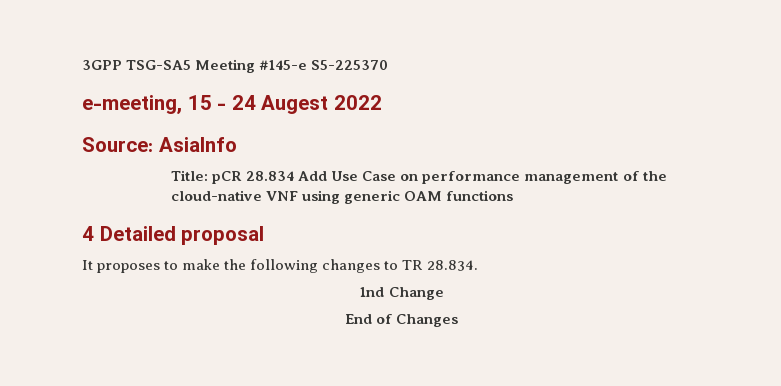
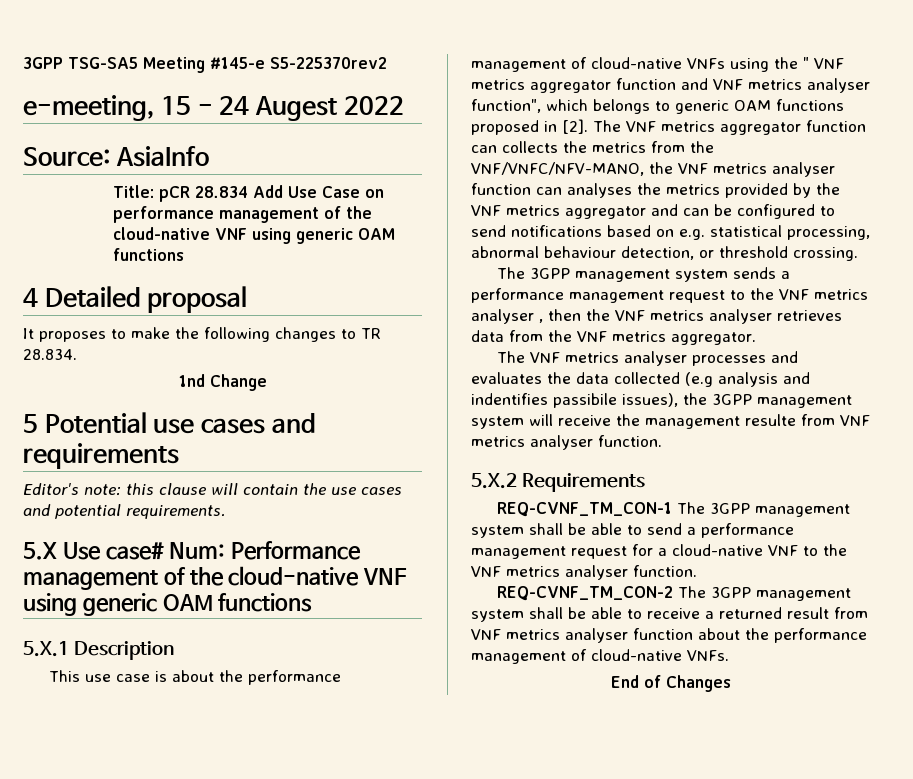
- 3GPP TSG-SA5 Meeting #145-e S5-225370
+ 3GPP TSG-SA5 Meeting #145-e S5-225370rev2
+ 5 Potential use cases and requirements
+ Editor's note: this clause will contain the use cases and potential requirements.
+ 5.X Use case# Num: Performance management of the cloud-native VNF using generic OAM functions
+ 5.X.1 Description
+ This use case is about the performance management of cloud-native VNFs using the " VNF metrics aggregator function and VNF metrics analyser function", which belongs to generic OAM functions proposed in [2]. The VNF metrics aggregator function can collects the metrics from the VNF/VNFC/NFV-MANO, the VNF metrics analyser function can analyses the metrics provided by the VNF metrics aggregator and can be configured to send notifications based on e.g. statistical processing, abnormal behaviour detection, or threshold crossing.
+ The 3GPP management system sends a performance management request to the VNF metrics analyser , then the VNF metrics analyser retrieves data from the VNF metrics aggregator.
+ The VNF metrics analyser processes and evaluates the data collected (e.g analysis and indentifies passibile issues), the 3GPP management system will receive the management resulte from VNF metrics analyser function.
+ 5.X.2 Requirements
+ REQ-CVNF_TM_CON-1 The 3GPP management system shall be able to send a performance management request for a cloud-native VNF to the VNF metrics analyser function.
+ REQ-CVNF_TM_CON-2 The 3GPP management system shall be able to receive a returned result from VNF metrics analyser function about the performance management of cloud-native VNFs.

